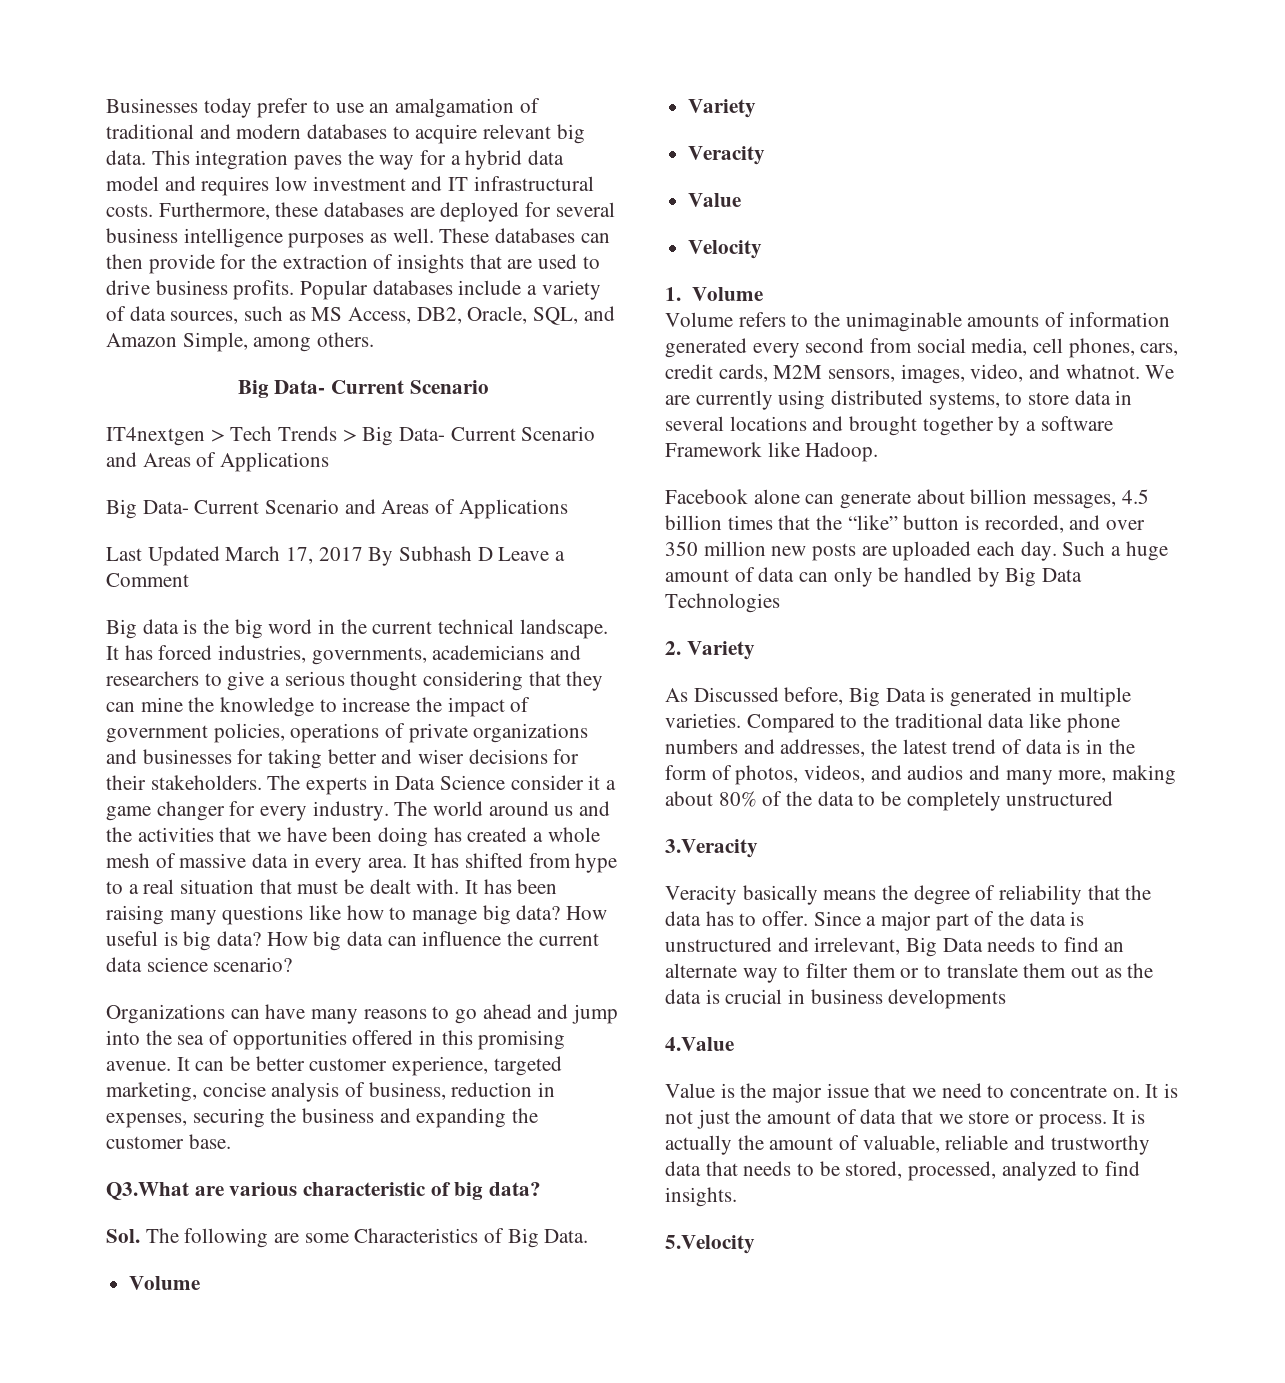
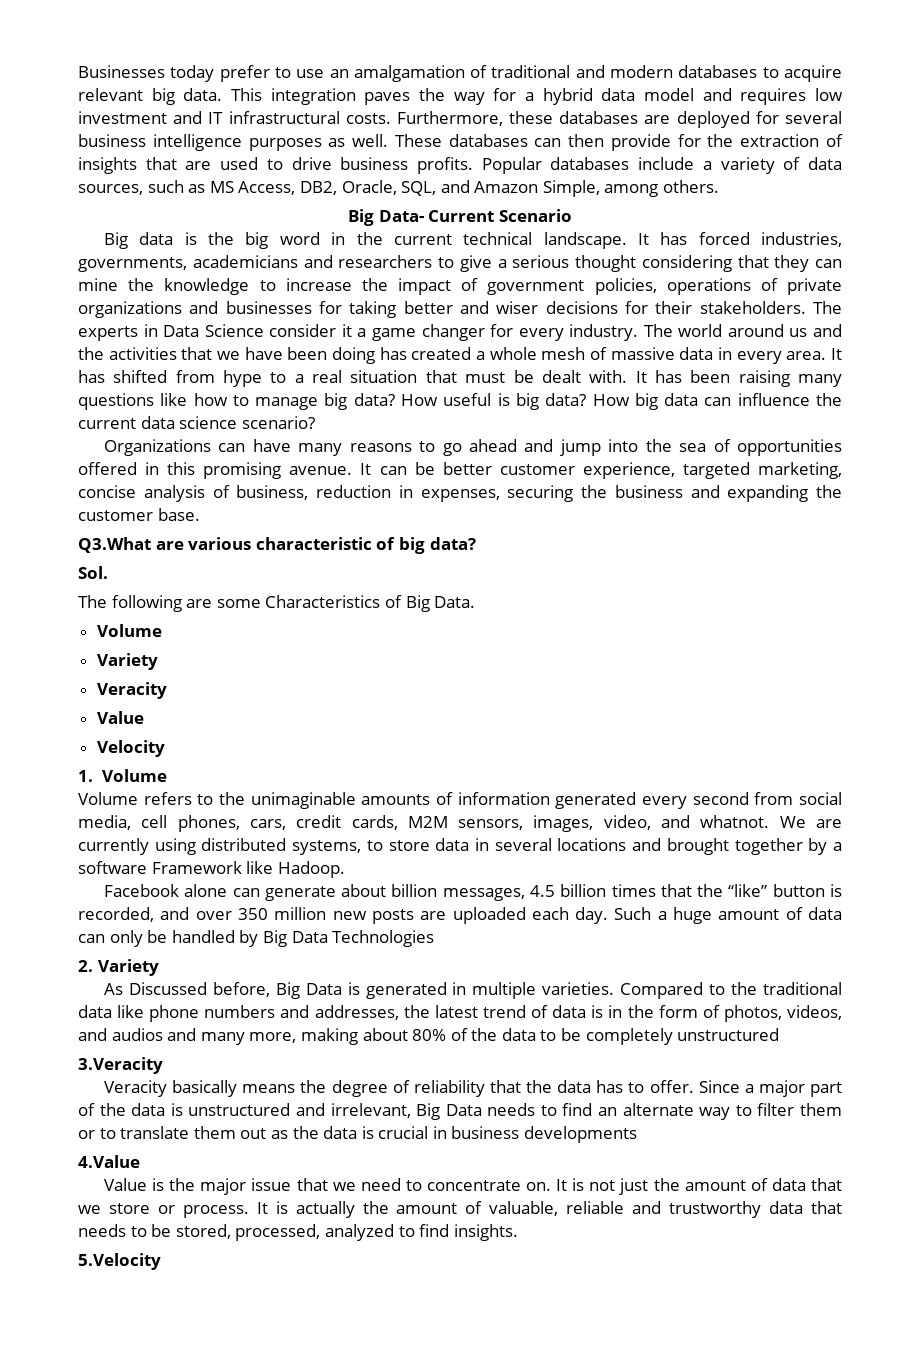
- IT4nextgen > Tech Trends > Big Data- Current Scenario and Areas of Applications
- Big Data- Current Scenario and Areas of Applications
- Last Updated March 17, 2017 By Subhash D Leave a Comment
- Sol. The following are some Characteristics of Big Data.
+ Sol.
+ The following are some Characteristics of Big Data.

